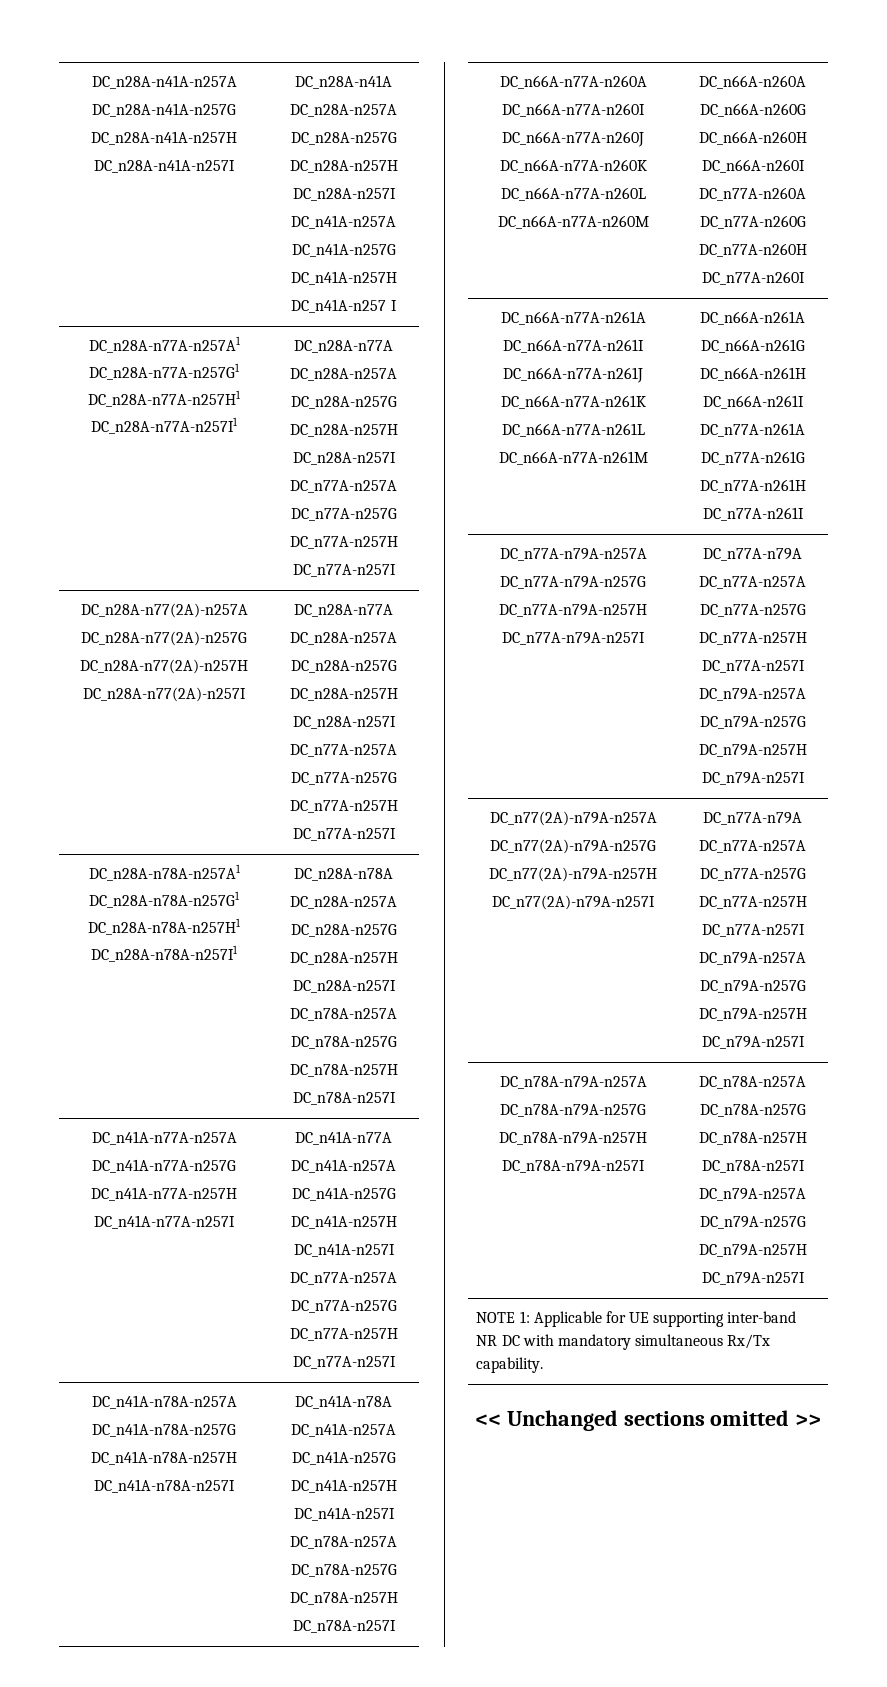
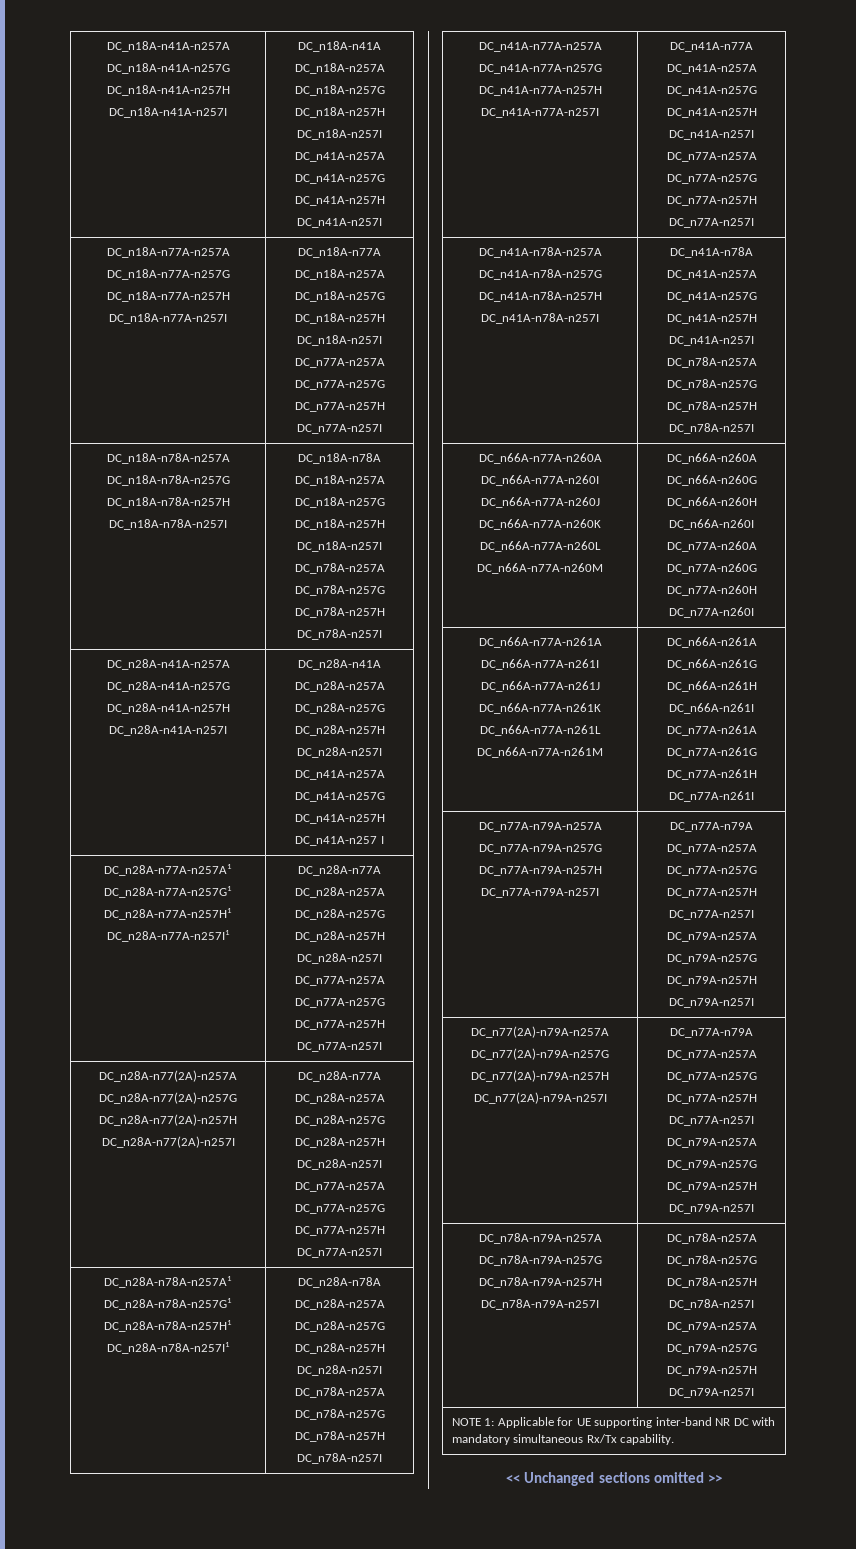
+ DC_n18A-n41A-n257A
+ DC_n18A-n41A-n257G
+ DC_n18A-n41A-n257H
+ DC_n18A-n41A-n257I | DC_n18A-n41A
+ DC_n18A-n257A
+ DC_n18A-n257G
+ DC_n18A-n257H
+ DC_n18A-n257I
+ DC_n41A-n257A
+ DC_n41A-n257G
+ DC_n41A-n257H
+ DC_n41A-n257I
+ DC_n18A-n77A-n257A
+ DC_n18A-n77A-n257G
+ DC_n18A-n77A-n257H
+ DC_n18A-n77A-n257I | DC_n18A-n77A
+ DC_n18A-n257A
+ DC_n18A-n257G
+ DC_n18A-n257H
+ DC_n18A-n257I
+ DC_n77A-n257A
+ DC_n77A-n257G
+ DC_n77A-n257H
+ DC_n77A-n257I
+ DC_n18A-n78A-n257A
+ DC_n18A-n78A-n257G
+ DC_n18A-n78A-n257H
+ DC_n18A-n78A-n257I | DC_n18A-n78A
+ DC_n18A-n257A
+ DC_n18A-n257G
+ DC_n18A-n257H
+ DC_n18A-n257I
+ DC_n78A-n257A
+ DC_n78A-n257G
+ DC_n78A-n257H
+ DC_n78A-n257I

